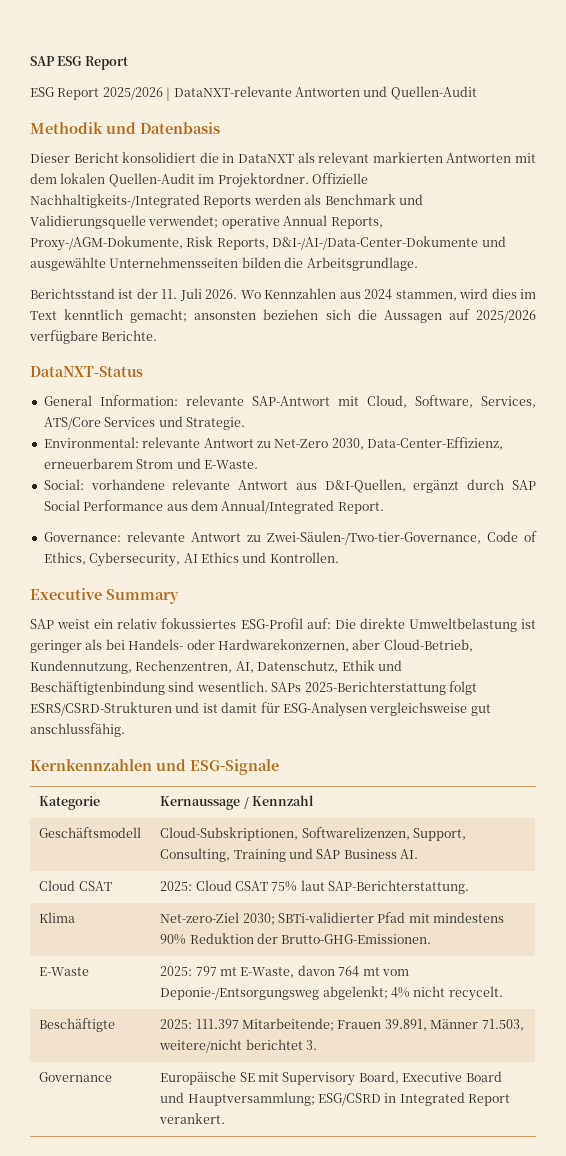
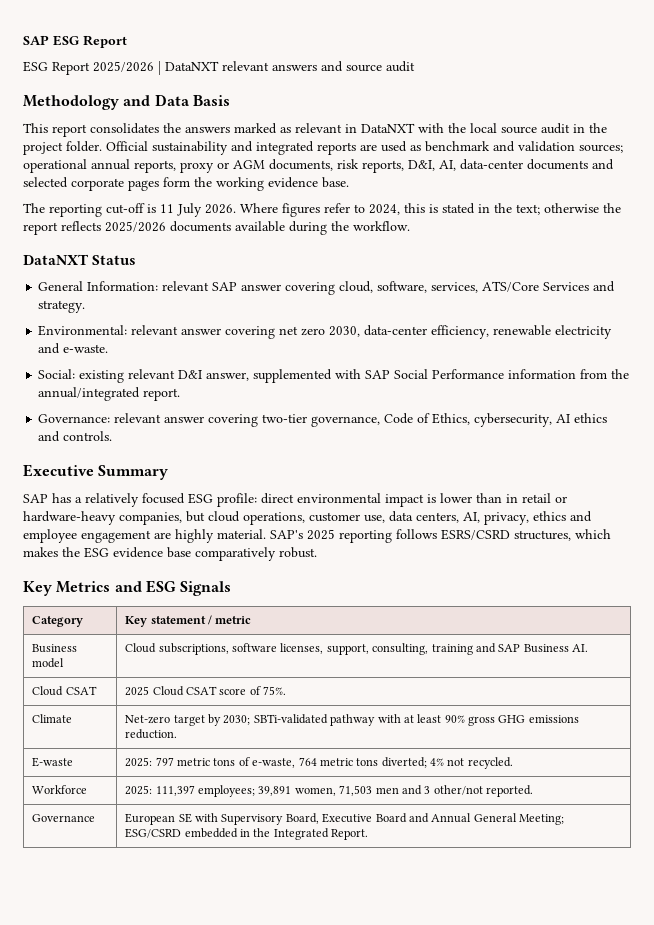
- ESG Report 2025/2026 | DataNXT-relevante Antworten und Quellen-Audit
- Methodik und Datenbasis
- Dieser Bericht konsolidiert die in DataNXT als relevant markierten Antworten mit dem lokalen Quellen-Audit im Projektordner. Offizielle Nachhaltigkeits-/Integrated Reports werden als Benchmark und Validierungsquelle verwendet; operative Annual Reports, Proxy-/AGM-Dokumente, Risk Reports, D&I-/AI-/Data-Center-Dokumente und ausgewählte Unternehmensseiten bilden die Arbeitsgrundlage.
- Berichtsstand ist der 11. Juli 2026. Wo Kennzahlen aus 2024 stammen, wird dies im Text kenntlich gemacht; ansonsten beziehen sich die Aussagen auf 2025/2026 verfügbare Berichte.
- DataNXT-Status
- General Information: relevante SAP-Antwort mit Cloud, Software, Services, ATS/Core Services und Strategie.
- Environmental: relevante Antwort zu Net-Zero 2030, Data-Center-Effizienz, erneuerbarem Strom und E-Waste.
- Social: vorhandene relevante Antwort aus D&I-Quellen, ergänzt durch SAP Social Performance aus dem Annual/Integrated Report.
- Governance: relevante Antwort zu Zwei-Säulen-/Two-tier-Governance, Code of Ethics, Cybersecurity, AI Ethics und Kontrollen.
+ ESG Report 2025/2026 | DataNXT relevant answers and source audit
+ Methodology and Data Basis
+ This report consolidates the answers marked as relevant in DataNXT with the local source audit in the project folder. Official sustainability and integrated reports are used as benchmark and validation sources; operational annual reports, proxy or AGM documents, risk reports, D&I, AI, data-center documents and selected corporate pages form the working evidence base.
+ The reporting cut-off is 11 July 2026. Where figures refer to 2024, this is stated in the text; otherwise the report reflects 2025/2026 documents available during the workflow.
+ DataNXT Status
+ General Information: relevant SAP answer covering cloud, software, services, ATS/Core Services and strategy.
+ Environmental: relevant answer covering net zero 2030, data-center efficiency, renewable electricity and e-waste.
+ Social: existing relevant D&I answer, supplemented with SAP Social Performance information from the annual/integrated report.
+ Governance: relevant answer covering two-tier governance, Code of Ethics, cybersecurity, AI ethics and controls.
  Executive Summary
- SAP weist ein relativ fokussiertes ESG-Profil auf: Die direkte Umweltbelastung ist geringer als bei Handels- oder Hardwarekonzernen, aber Cloud-Betrieb, Kundennutzung, Rechenzentren, AI, Datenschutz, Ethik und Beschäftigtenbindung sind wesentlich. SAPs 2025-Berichterstattung folgt ESRS/CSRD-Strukturen und ist damit für ESG-Analysen vergleichsweise gut anschlussfähig.
- Kernkennzahlen und ESG-Signale
- Kategorie | Kernaussage / Kennzahl
- Geschäftsmodell | Cloud-Subskriptionen, Softwarelizenzen, Support, Consulting, Training und SAP Business AI.
+ SAP has a relatively focused ESG profile: direct environmental impact is lower than in retail or hardware-heavy companies, but cloud operations, customer use, data centers, AI, privacy, ethics and employee engagement are highly material. SAP's 2025 reporting follows ESRS/CSRD structures, which makes the ESG evidence base comparatively robust.
+ Key Metrics and ESG Signals
+ Category | Key statement / metric
+ Business model | Cloud subscriptions, software licenses, support, consulting, training and SAP Business AI.
- Cloud CSAT | 2025: Cloud CSAT 75% laut SAP-Berichterstattung.
- Klima | Net-zero-Ziel 2030; SBTi-validierter Pfad mit mindestens 90% Reduktion der Brutto-GHG-Emissionen.
- E-Waste | 2025: 797 mt E-Waste, davon 764 mt vom Deponie-/Entsorgungsweg abgelenkt; 4% nicht recycelt.
- Beschäftigte | 2025: 111.397 Mitarbeitende; Frauen 39.891, Männer 71.503, weitere/nicht berichtet 3.
- Governance | Europäische SE mit Supervisory Board, Executive Board und Hauptversammlung; ESG/CSRD in Integrated Report verankert.
+ Cloud CSAT | 2025 Cloud CSAT score of 75%.
+ Climate | Net-zero target by 2030; SBTi-validated pathway with at least 90% gross GHG emissions reduction.
+ E-waste | 2025: 797 metric tons of e-waste, 764 metric tons diverted; 4% not recycled.
+ Workforce | 2025: 111,397 employees; 39,891 women, 71,503 men and 3 other/not reported.
+ Governance | European SE with Supervisory Board, Executive Board and Annual General Meeting; ESG/CSRD embedded in the Integrated Report.

